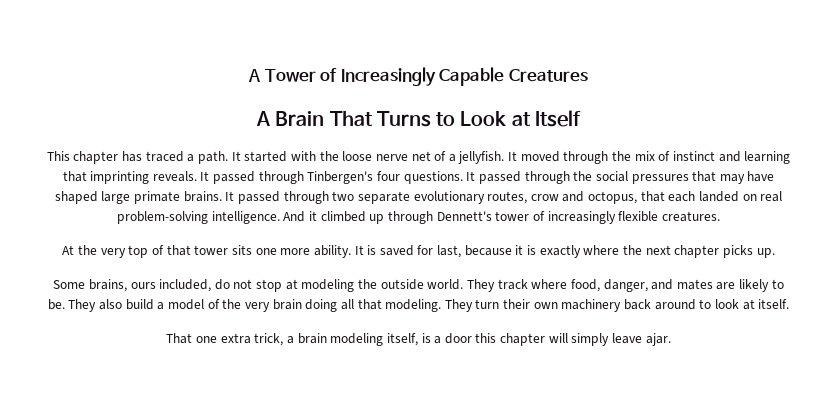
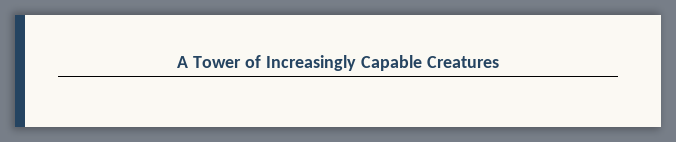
- A Brain That Turns to Look at Itself
- This chapter has traced a path. It started with the loose nerve net of a jellyfish. It moved through the mix of instinct and learning that imprinting reveals. It passed through Tinbergen's four questions. It passed through the social pressures that may have shaped large primate brains. It passed through two separate evolutionary routes, crow and octopus, that each landed on real problem-solving intelligence. And it climbed up through Dennett's tower of increasingly flexible creatures.
- At the very top of that tower sits one more ability. It is saved for last, because it is exactly where the next chapter picks up.
- Some brains, ours included, do not stop at modeling the outside world. They track where food, danger, and mates are likely to be. They also build a model of the very brain doing all that modeling. They turn their own machinery back around to look at itself.
- That one extra trick, a brain modeling itself, is a door this chapter will simply leave ajar.

